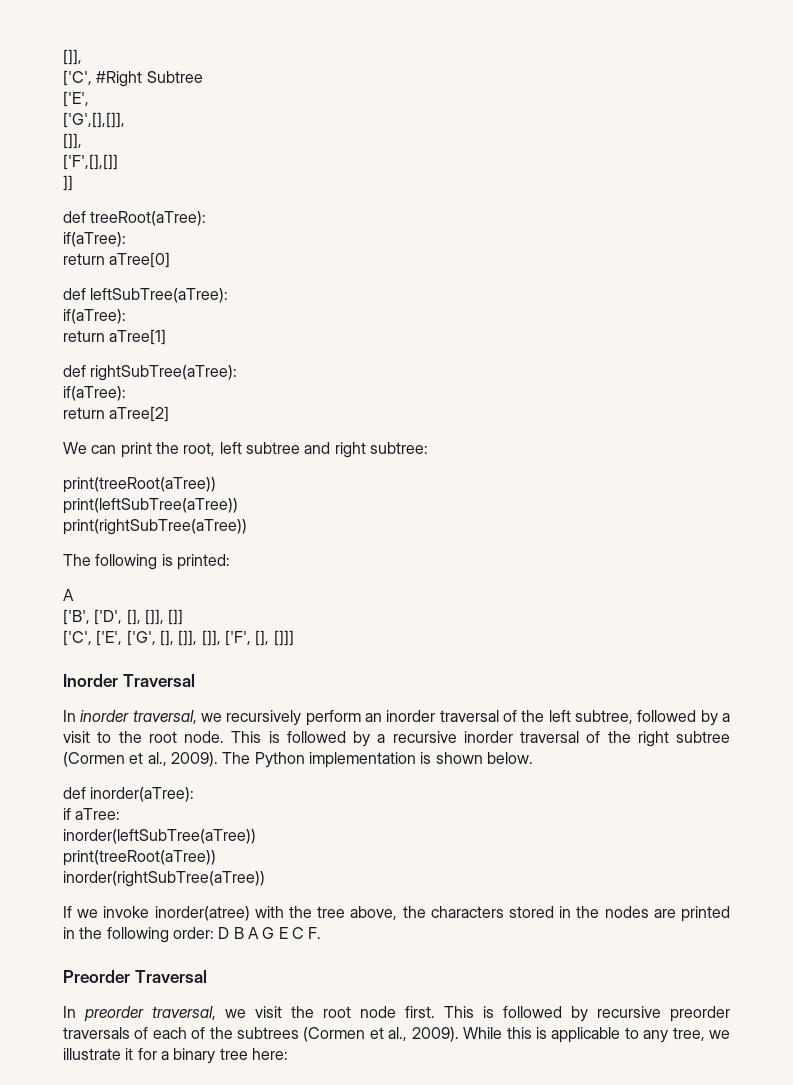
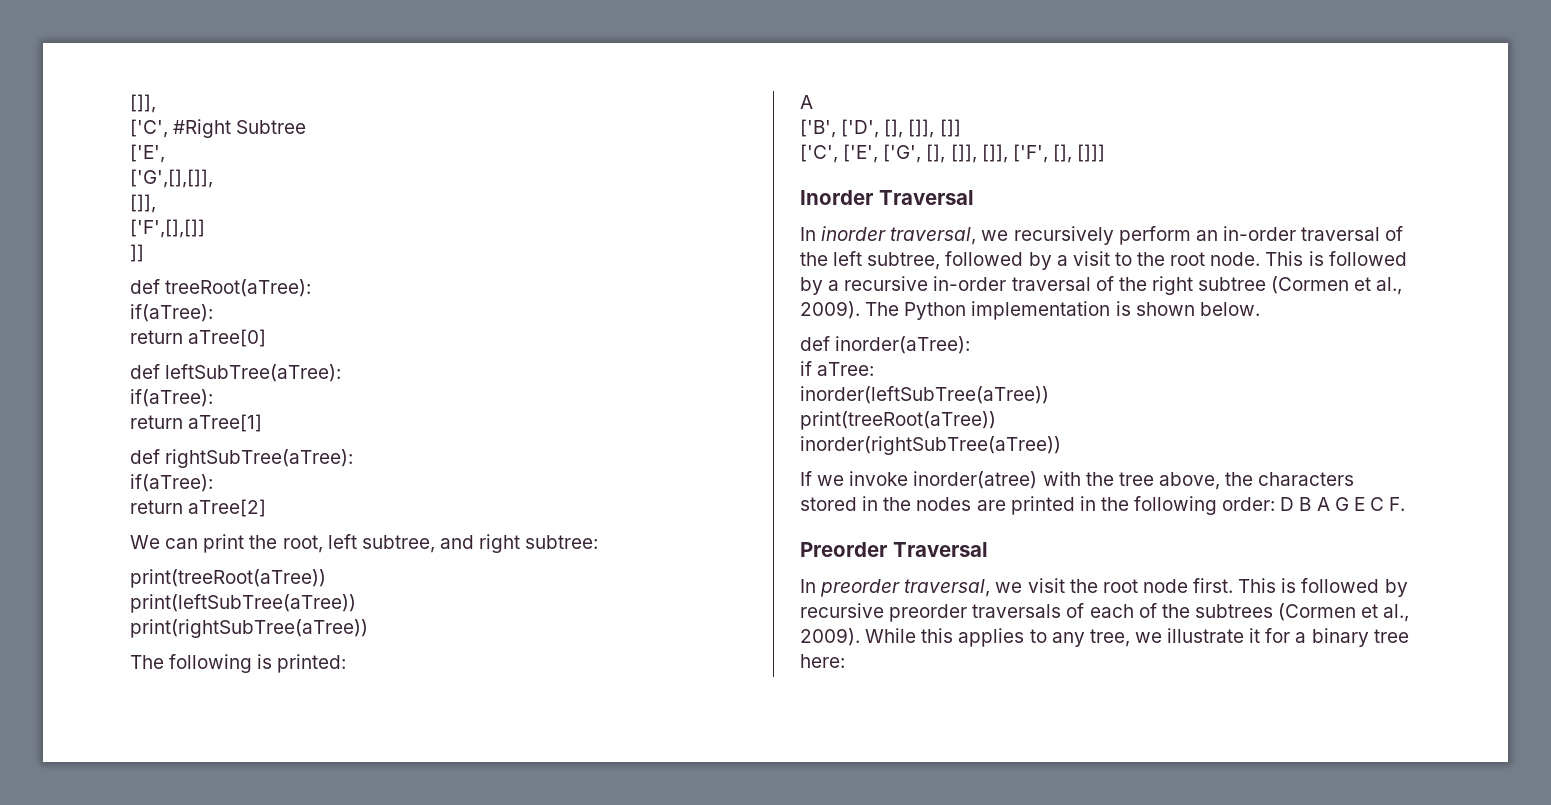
- We can print the root, left subtree and right subtree:
+ We can print the root, left subtree, and right subtree:
- In inorder traversal, we recursively perform an inorder traversal of the left subtree, followed by a visit to the root node.
+ In inorder traversal, we recursively perform an in-order traversal of the left subtree, followed by a visit to the root node.
- This is followed by a recursive inorder traversal of the right subtree (Cormen et al., 2009).
+ This is followed by a recursive in-order traversal of the right subtree (Cormen et al., 2009).
- While this is applicable to any tree, we illustrate it for a binary tree here:
+ While this applies to any tree, we illustrate it for a binary tree here:

